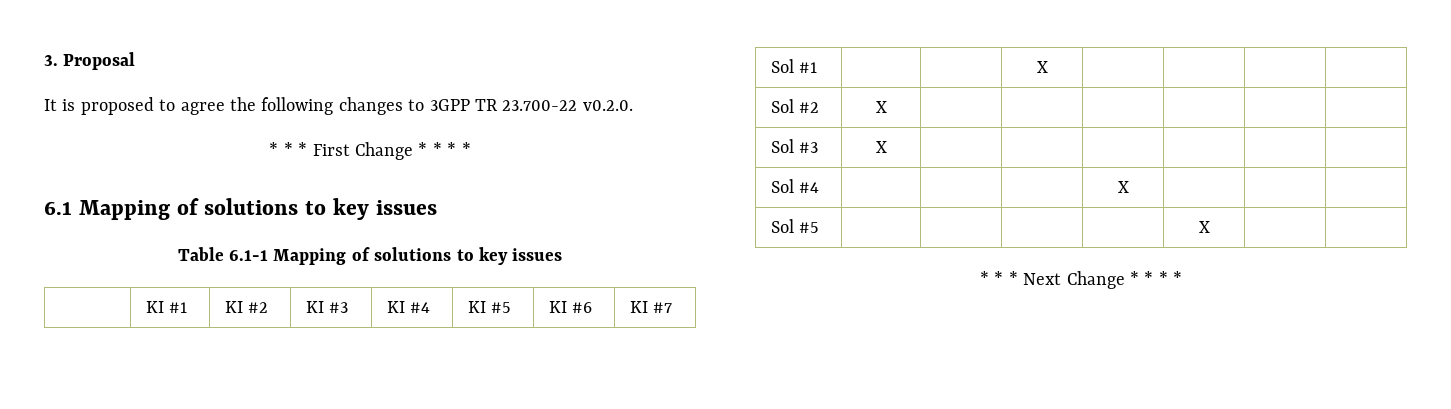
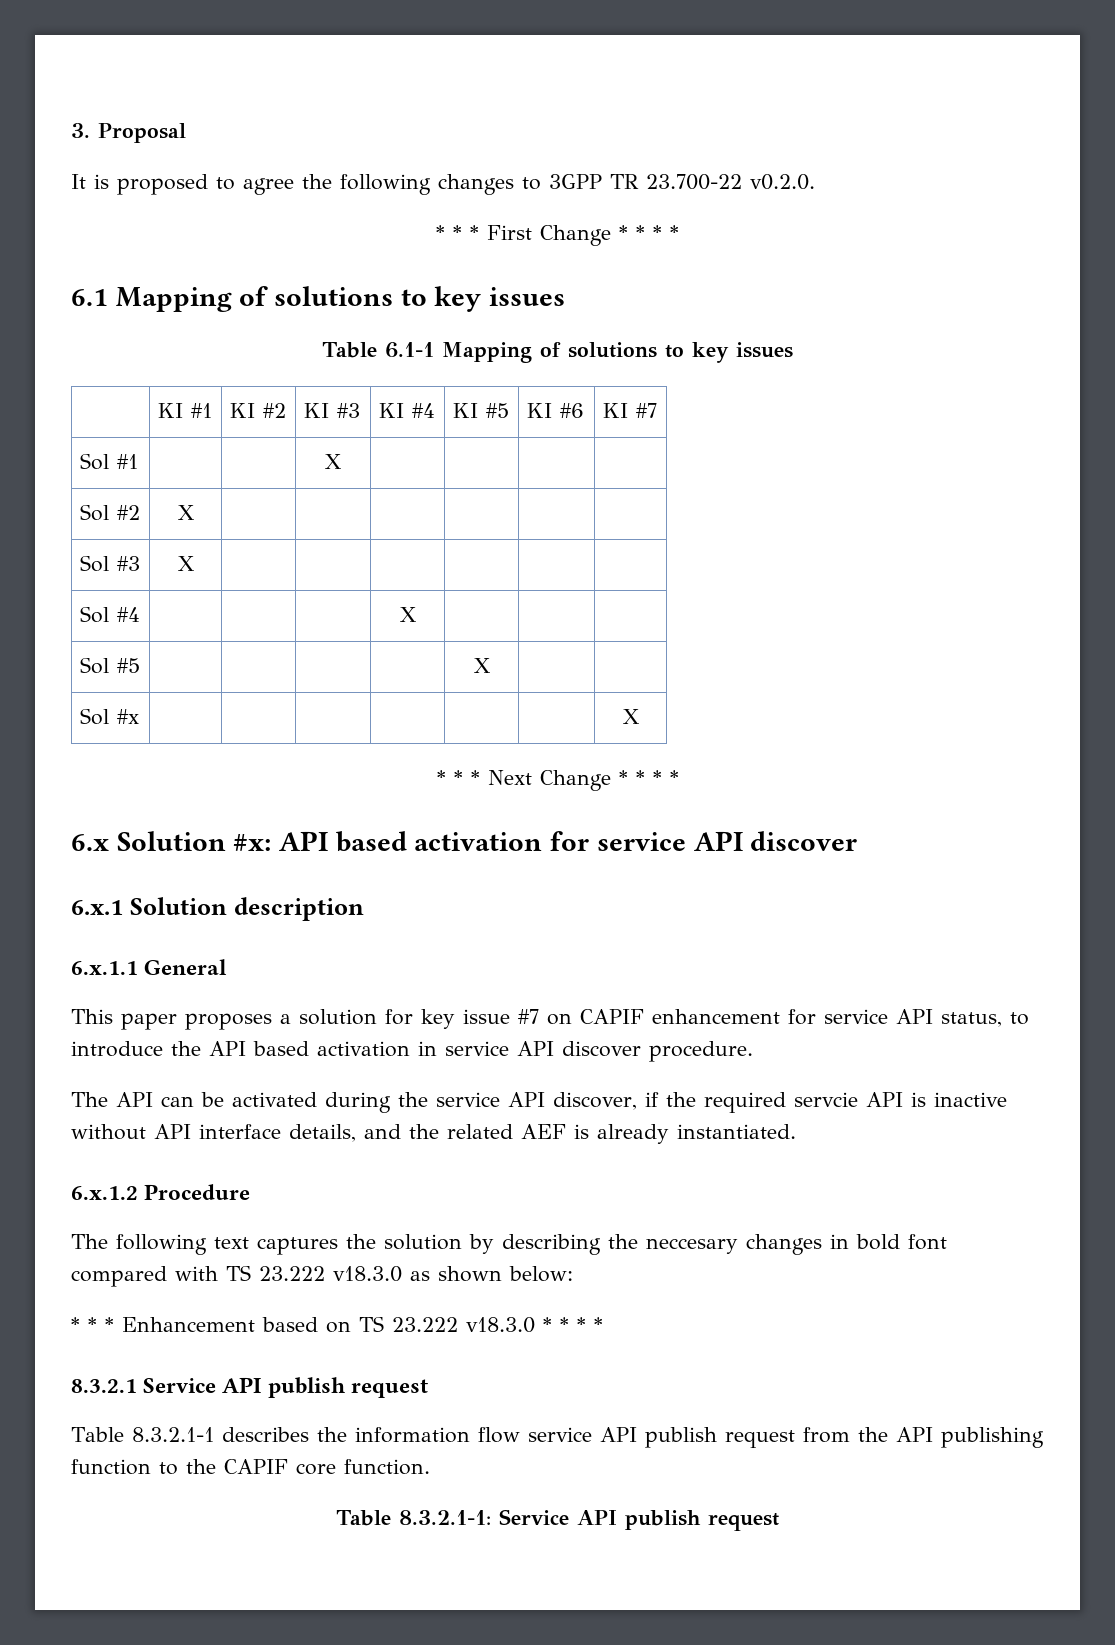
+ Sol #x | | | | | | | X
+ 6.x Solution #x: API based activation for service API discover
+ 6.x.1 Solution description
+ 6.x.1.1 General
+ This paper proposes a solution for key issue #7 on CAPIF enhancement for service API status, to introduce the API based activation in service API discover procedure.
+ The API can be activated during the service API discover, if the required servcie API is inactive without API interface details, and the related AEF is already instantiated.
+ 6.x.1.2 Procedure
+ The following text captures the solution by describing the neccesary changes in bold font compared with TS 23.222 v18.3.0 as shown below:
+ * * * Enhancement based on TS 23.222 v18.3.0 * * * *
+ 8.3.2.1 Service API publish request
+ Table 8.3.2.1-1 describes the information flow service API publish request from the API publishing function to the CAPIF core function.
+ Table 8.3.2.1-1: Service API publish request

